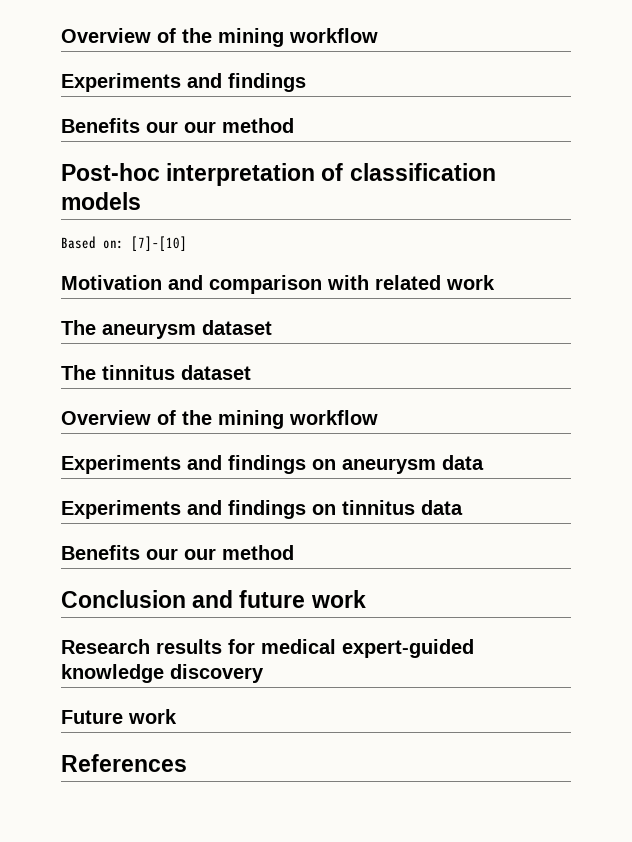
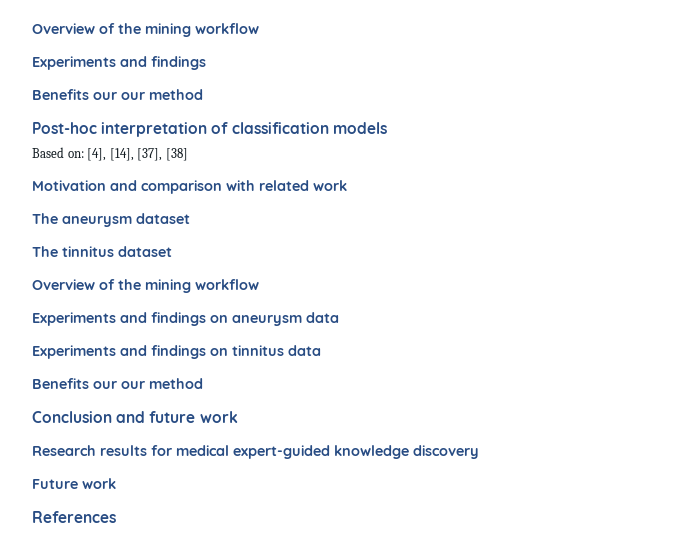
- Based on: [7]–[10]
+ Based on: [4], [14], [37], [38]

